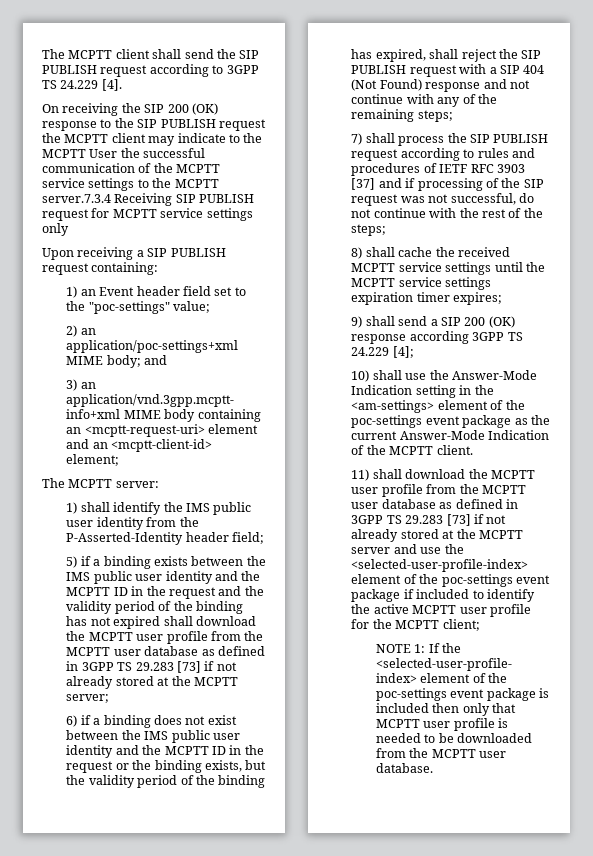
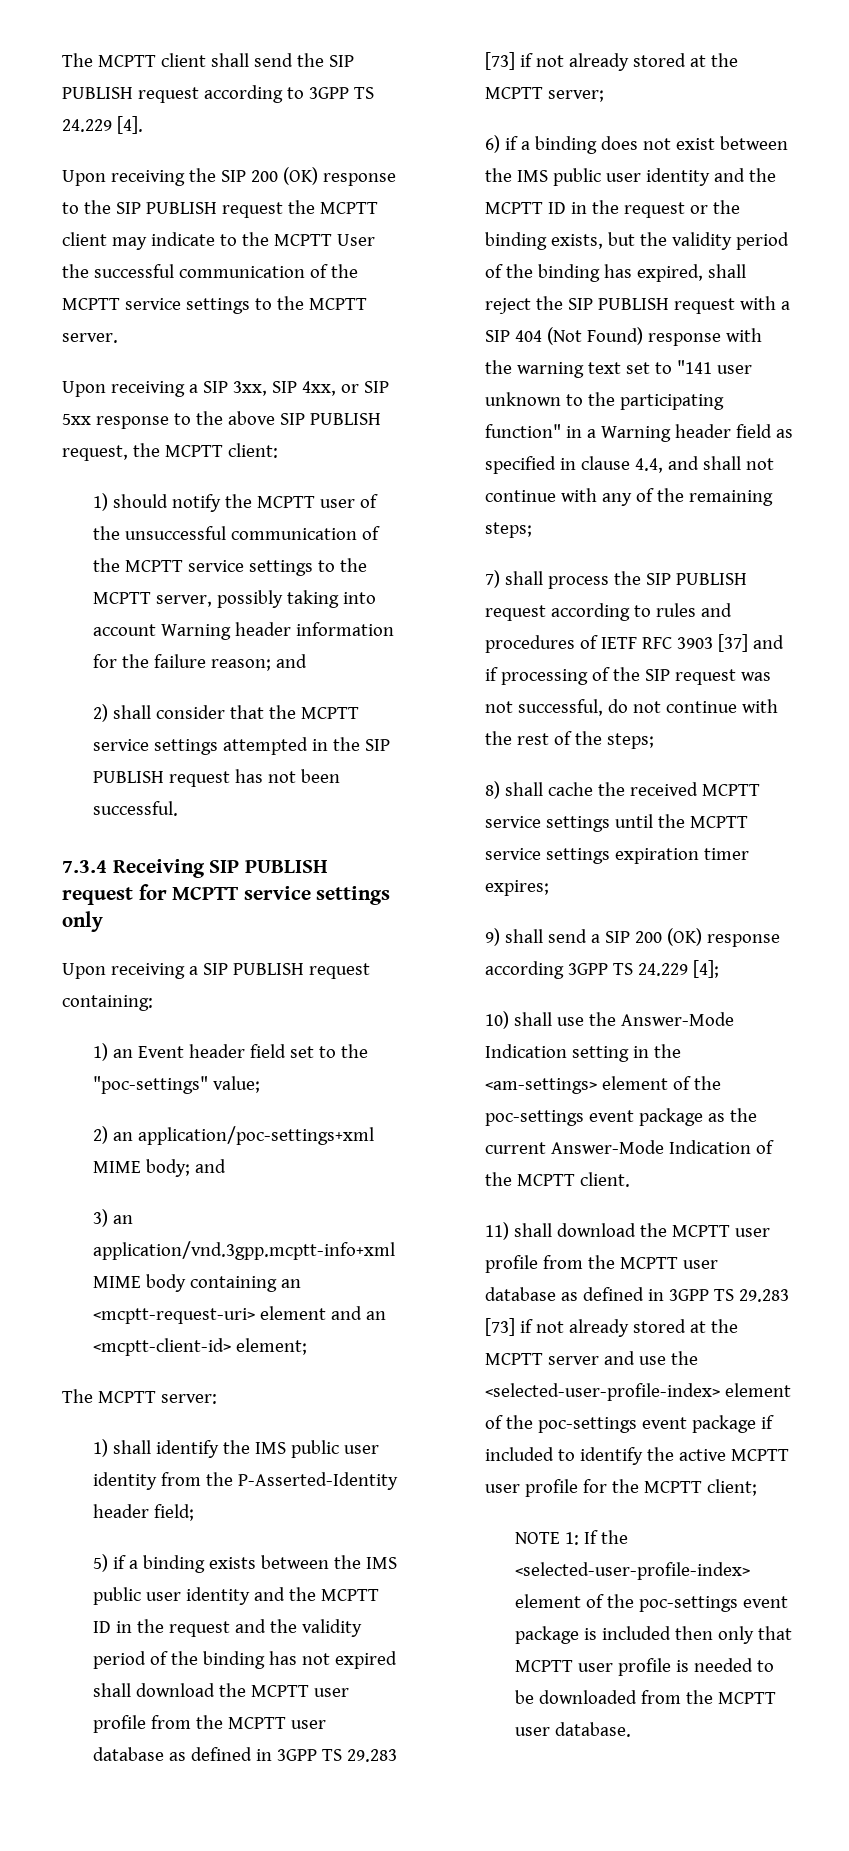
- On receiving the SIP 200 (OK) response to the SIP PUBLISH request the MCPTT client may indicate to the MCPTT User the successful communication of the MCPTT service settings to the MCPTT server.7.3.4 Receiving SIP PUBLISH request for MCPTT service settings only
+ Upon receiving the SIP 200 (OK) response to the SIP PUBLISH request the MCPTT client may indicate to the MCPTT User the successful communication of the MCPTT service settings to the MCPTT server.
+ Upon receiving a SIP 3xx, SIP 4xx, or SIP 5xx response to the above SIP PUBLISH request, the MCPTT client:
+ 1) should notify the MCPTT user of the unsuccessful communication of the MCPTT service settings to the MCPTT server, possibly taking into account Warning header information for the failure reason; and
+ 2) shall consider that the MCPTT service settings attempted in the SIP PUBLISH request has not been successful.
+ 7.3.4 Receiving SIP PUBLISH request for MCPTT service settings only
- 6) if a binding does not exist between the IMS public user identity and the MCPTT ID in the request or the binding exists, but the validity period of the binding has expired, shall reject the SIP PUBLISH request with a SIP 404 (Not Found) response and not continue with any of the remaining steps;
+ 6) if a binding does not exist between the IMS public user identity and the MCPTT ID in the request or the binding exists, but the validity period of the binding has expired, shall reject the SIP PUBLISH request with a SIP 404 (Not Found) response with the warning text set to "141 user unknown to the participating function" in a Warning header field as specified in clause 4.4, and shall not continue with any of the remaining steps;

